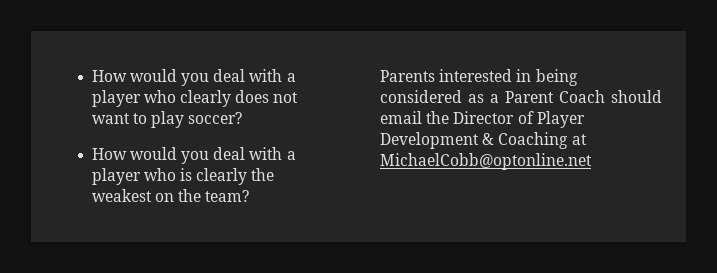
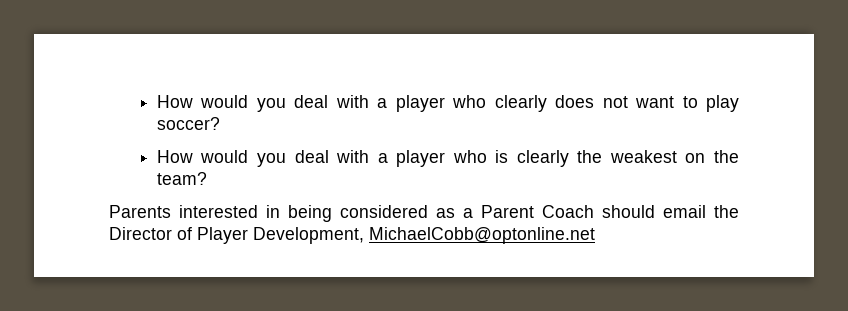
- Parents interested in being considered as a Parent Coach should email the Director of Player Development & Coaching at MichaelCobb@optonline.net
+ Parents interested in being considered as a Parent Coach should email the Director of Player Development, MichaelCobb@optonline.net

